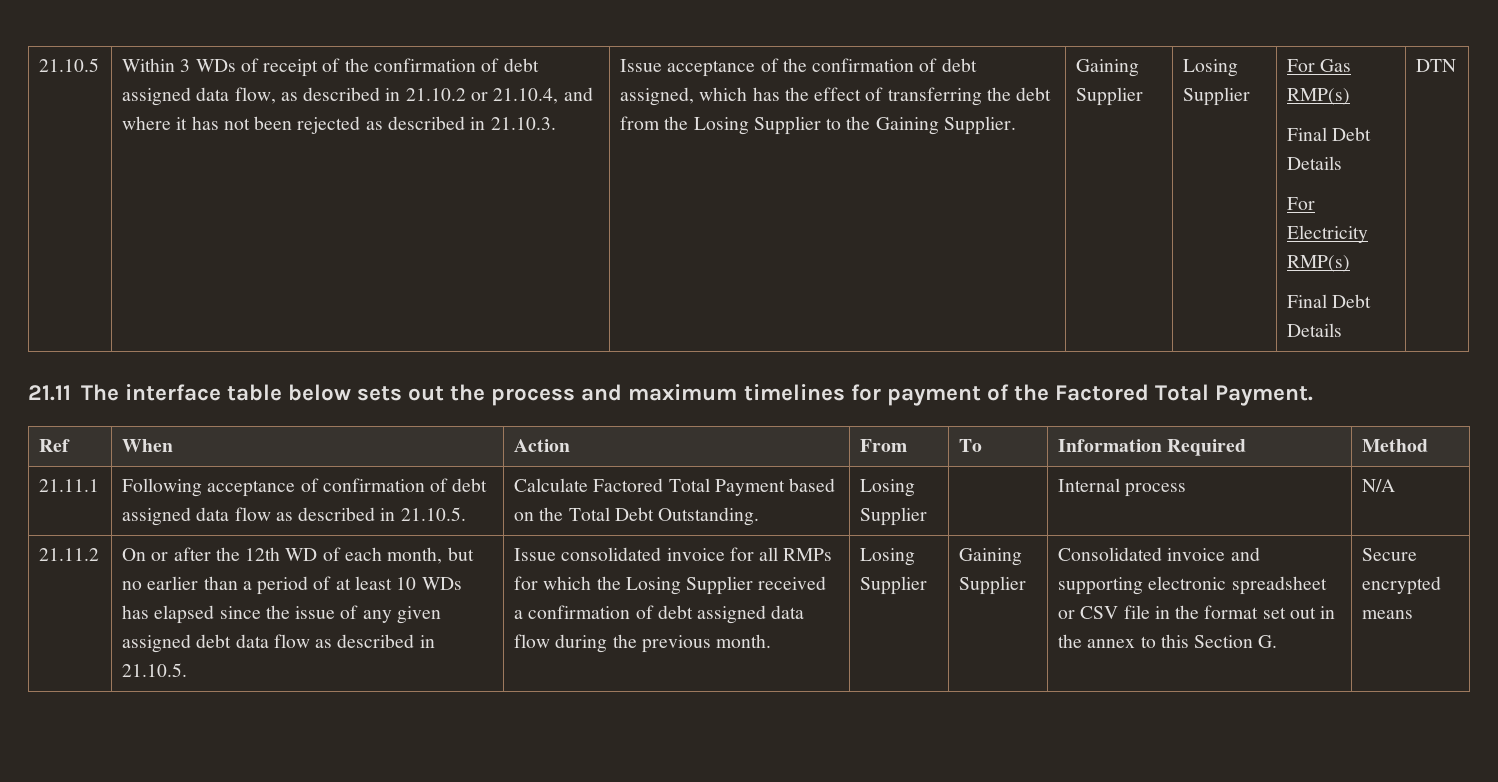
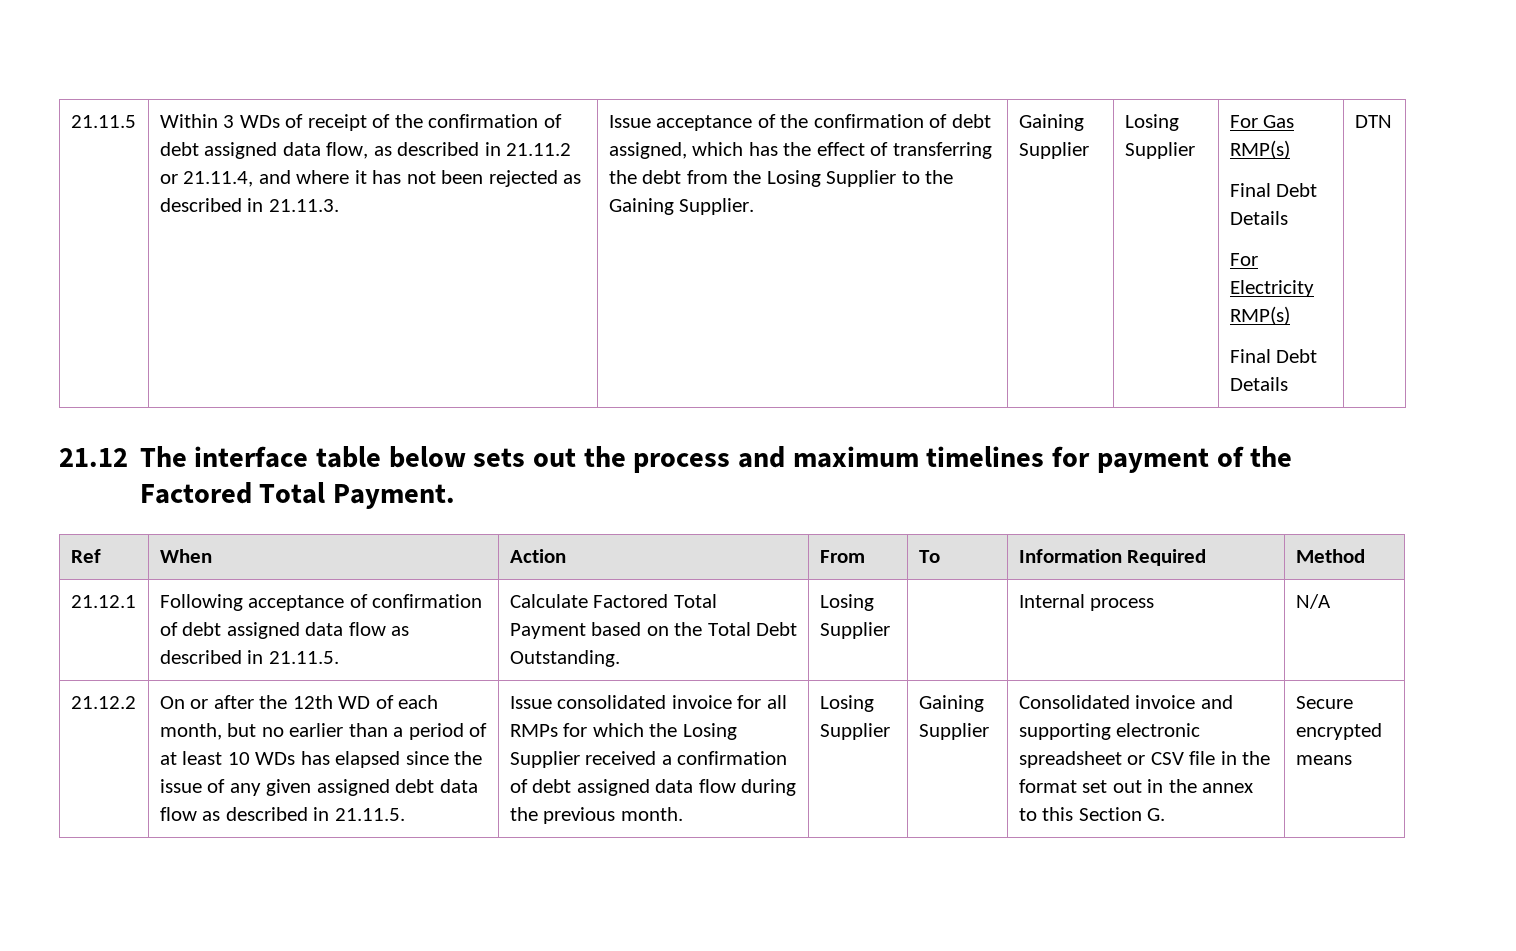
- 21.10.5
+ 21.11.5
- Within 3 WDs of receipt of the confirmation of debt assigned data flow, as described in 21.10.2 or 21.10.4, and where it has not been rejected as described in 21.10.3.
+ Within 3 WDs of receipt of the confirmation of debt assigned data flow, as described in 21.11.2 or 21.11.4, and where it has not been rejected as described in 21.11.3.
- 21.11 The interface table below sets out the process and maximum timelines for payment of the Factored Total Payment.
+ 21.12 The interface table below sets out the process and maximum timelines for payment of the Factored Total Payment.
- 21.11.1 | Following acceptance of confirmation of debt assigned data flow as described in 21.10.5. | Calculate Factored Total Payment based on the Total Debt Outstanding. | Losing Supplier | | Internal process | N/A
+ 21.12.1 | Following acceptance of confirmation of debt assigned data flow as described in 21.11.5. | Calculate Factored Total Payment based on the Total Debt Outstanding. | Losing Supplier | | Internal process | N/A
- 21.11.2
+ 21.12.2
- On or after the 12th WD of each month, but no earlier than a period of at least 10 WDs has elapsed since the issue of any given assigned debt data flow as described in 21.10.5.
+ On or after the 12th WD of each month, but no earlier than a period of at least 10 WDs has elapsed since the issue of any given assigned debt data flow as described in 21.11.5.

